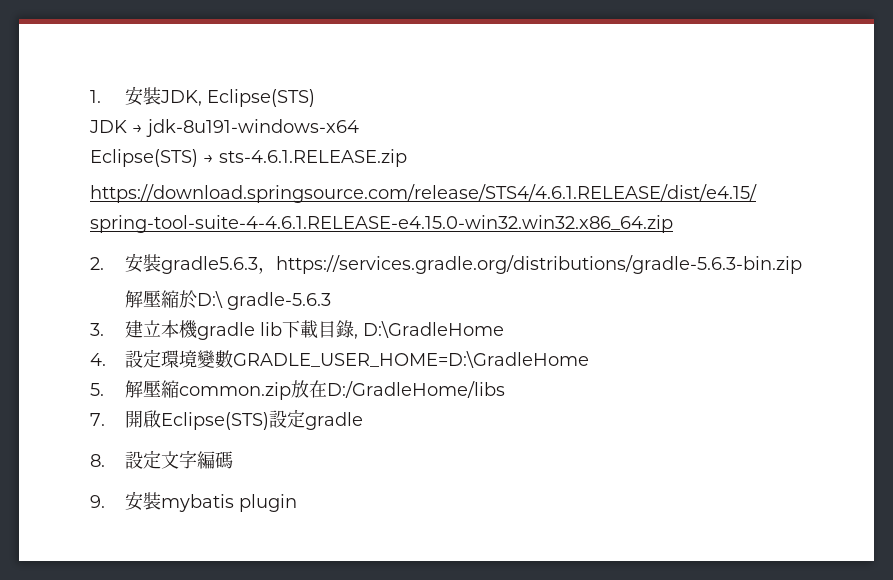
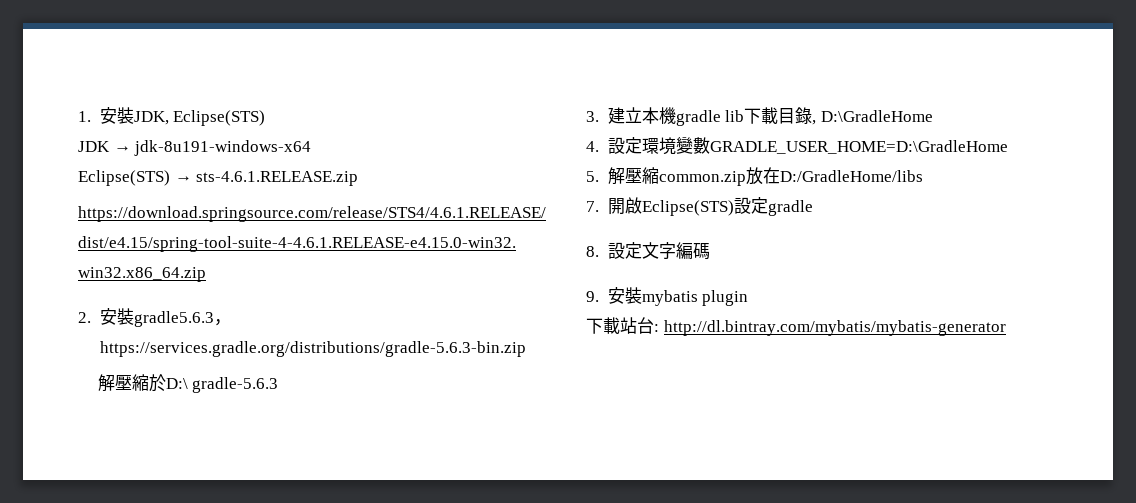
+ 下載站台: http://dl.bintray.com/mybatis/mybatis-generator

